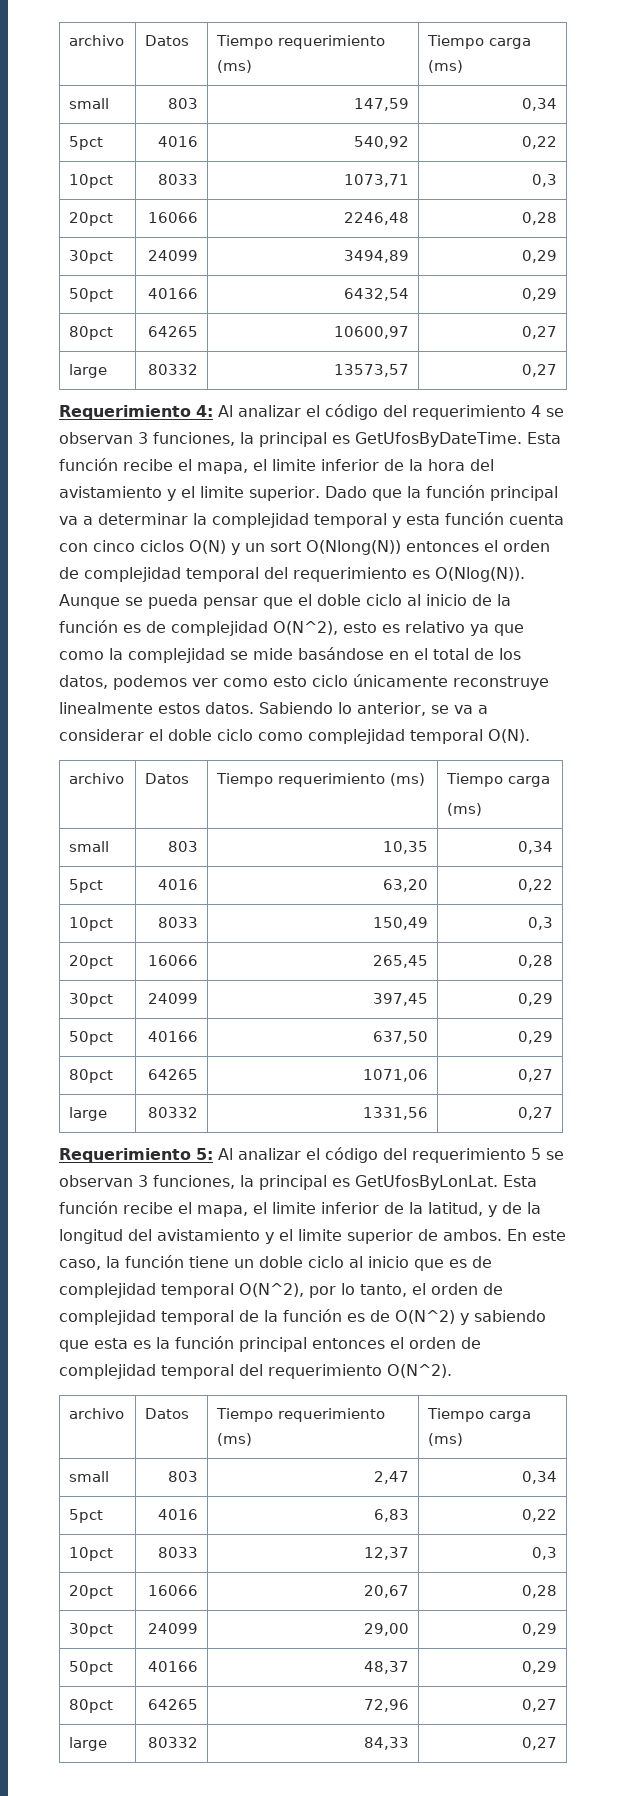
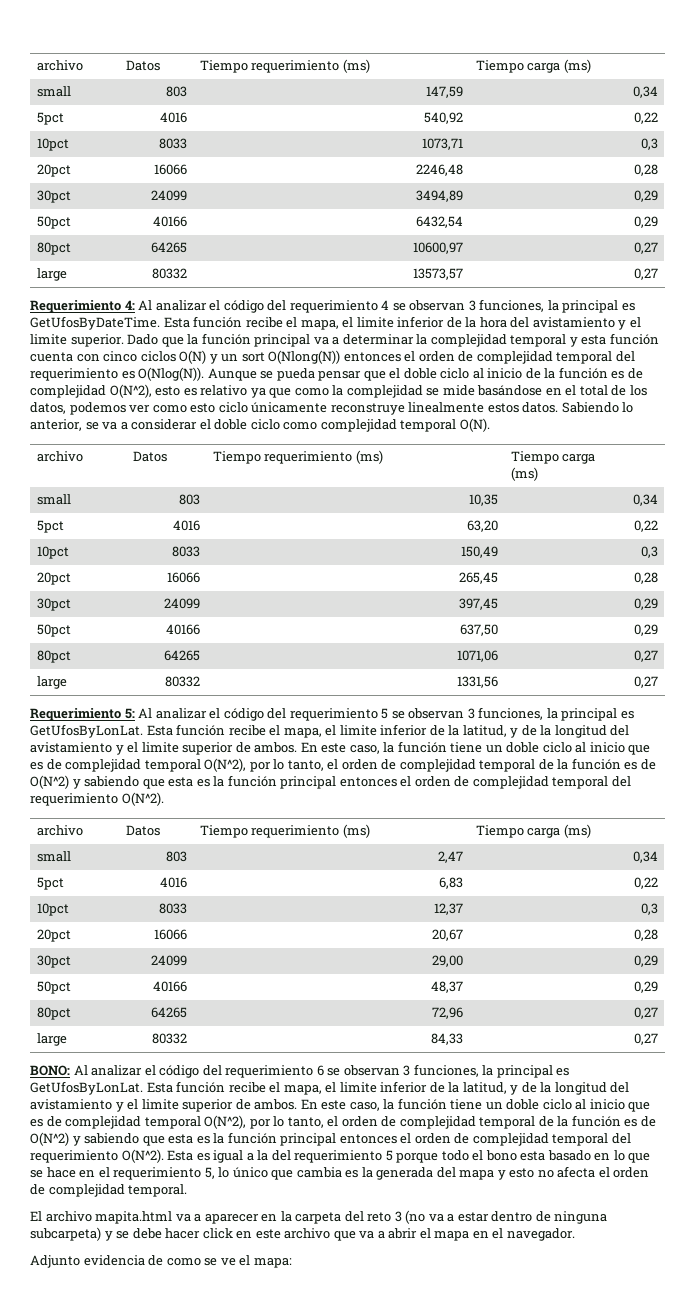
+ BONO: Al analizar el código del requerimiento 6 se observan 3 funciones, la principal es GetUfosByLonLat. Esta función recibe el mapa, el limite inferior de la latitud, y de la longitud del avistamiento y el limite superior de ambos. En este caso, la función tiene un doble ciclo al inicio que es de complejidad temporal O(N^2), por lo tanto, el orden de complejidad temporal de la función es de O(N^2) y sabiendo que esta es la función principal entonces el orden de complejidad temporal del requerimiento O(N^2). Esta es igual a la del requerimiento 5 porque todo el bono esta basado en lo que se hace en el requerimiento 5, lo único que cambia es la generada del mapa y esto no afecta el orden de complejidad temporal.
+ El archivo mapita.html va a aparecer en la carpeta del reto 3 (no va a estar dentro de ninguna subcarpeta) y se debe hacer click en este archivo que va a abrir el mapa en el navegador.
+ Adjunto evidencia de como se ve el mapa:

